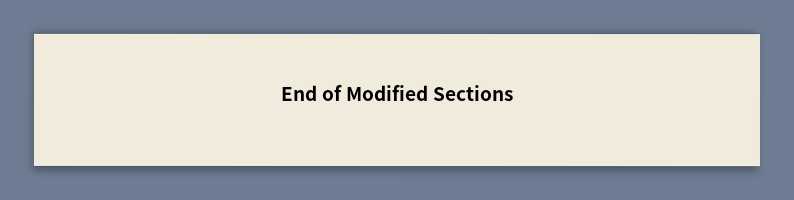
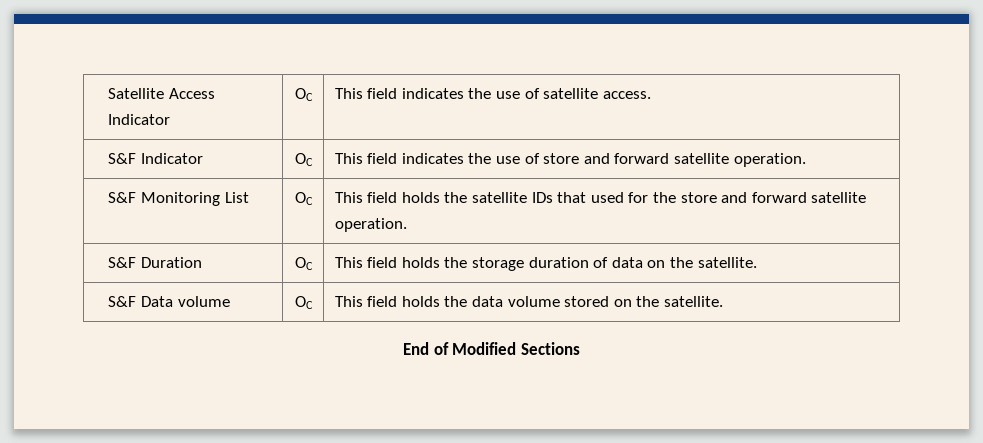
+ Satellite Access Indicator | OC | This field indicates the use of satellite access.
+ S&F Indicator | OC | This field indicates the use of store and forward satellite operation.
+ S&F Monitoring List | OC | This field holds the satellite IDs that used for the store and forward satellite operation.
+ S&F Duration | OC | This field holds the storage duration of data on the satellite.
+ S&F Data volume | OC | This field holds the data volume stored on the satellite.

